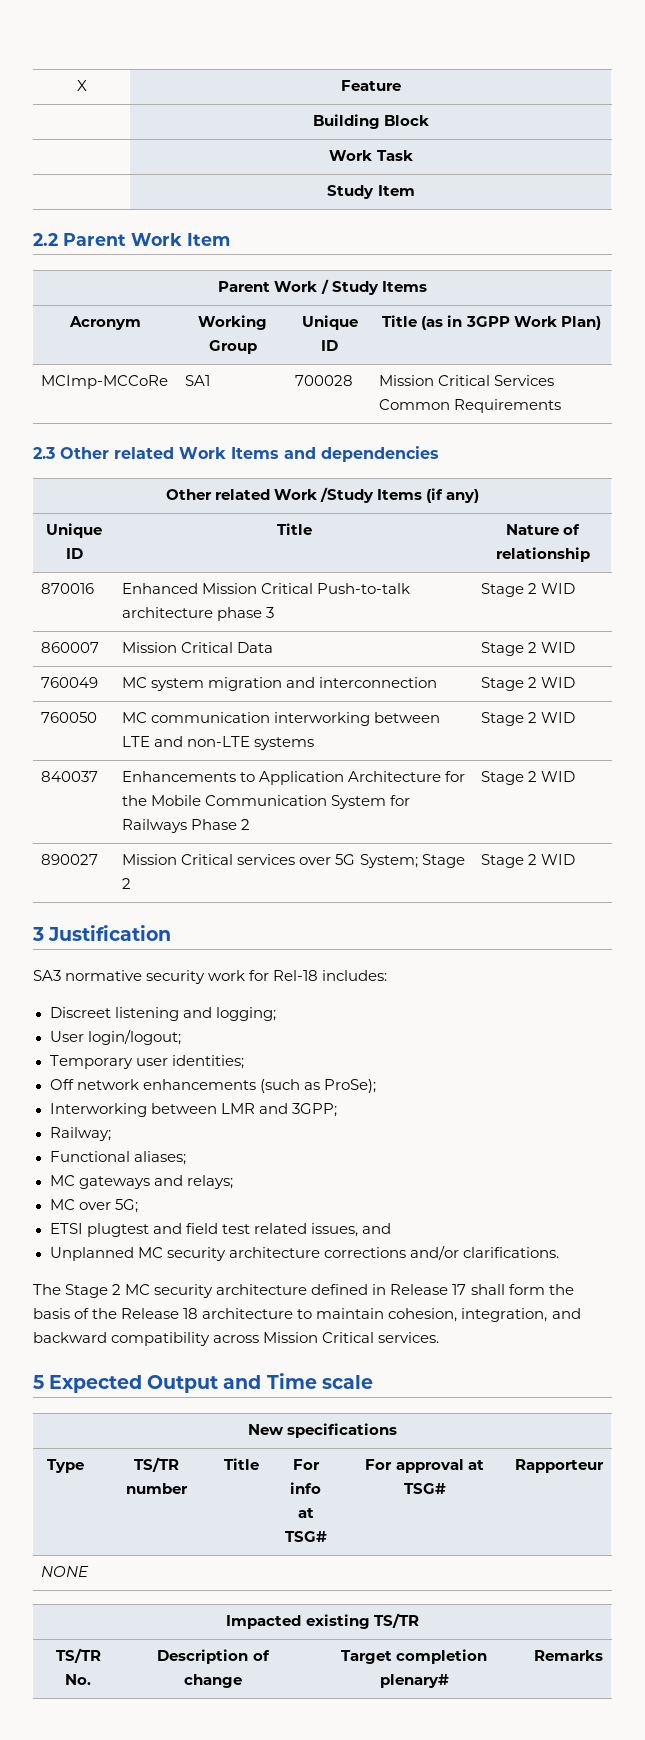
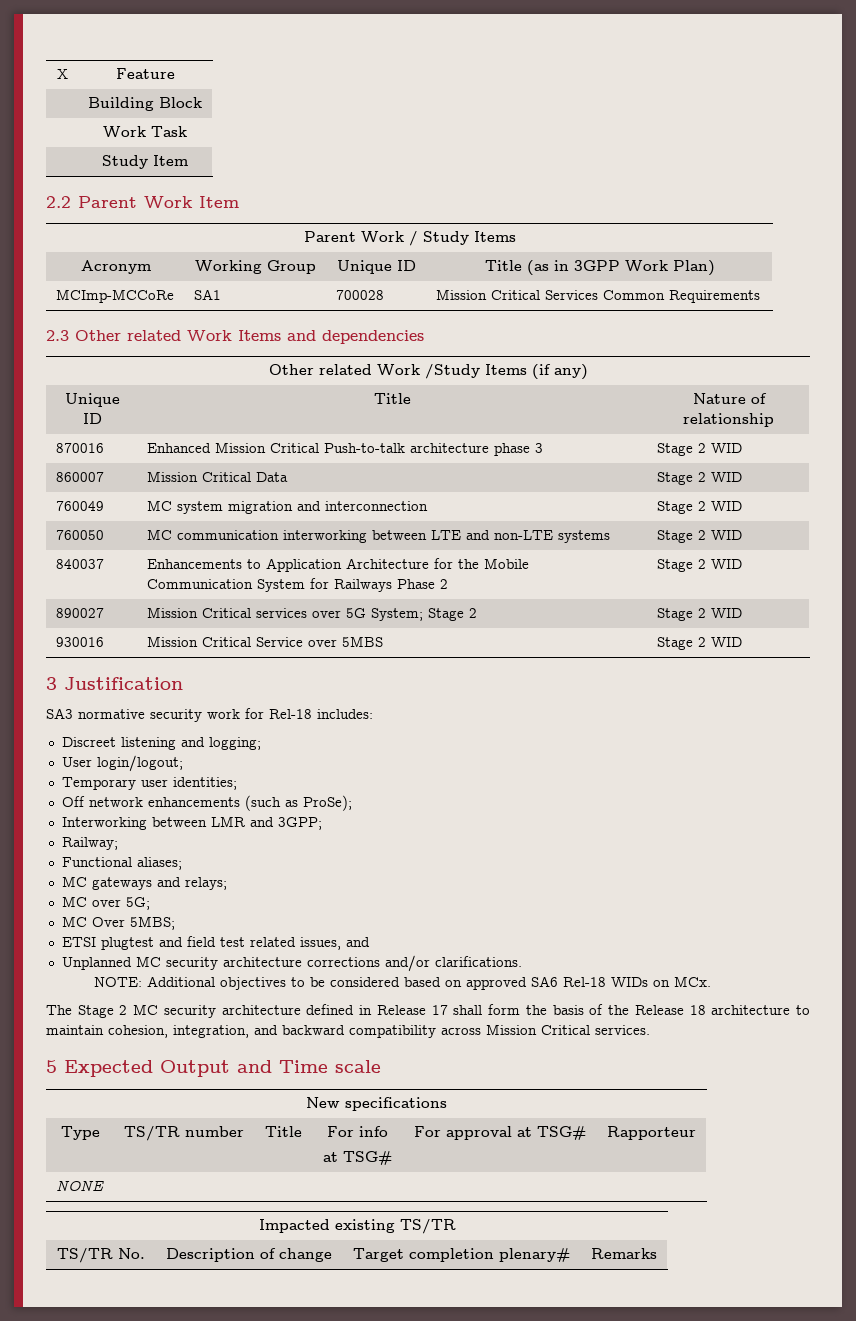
+ 930016 | Mission Critical Service over 5MBS | Stage 2 WID
+ MC Over 5MBS;
+ NOTE: Additional objectives to be considered based on approved SA6 Rel-18 WIDs on MCx.

